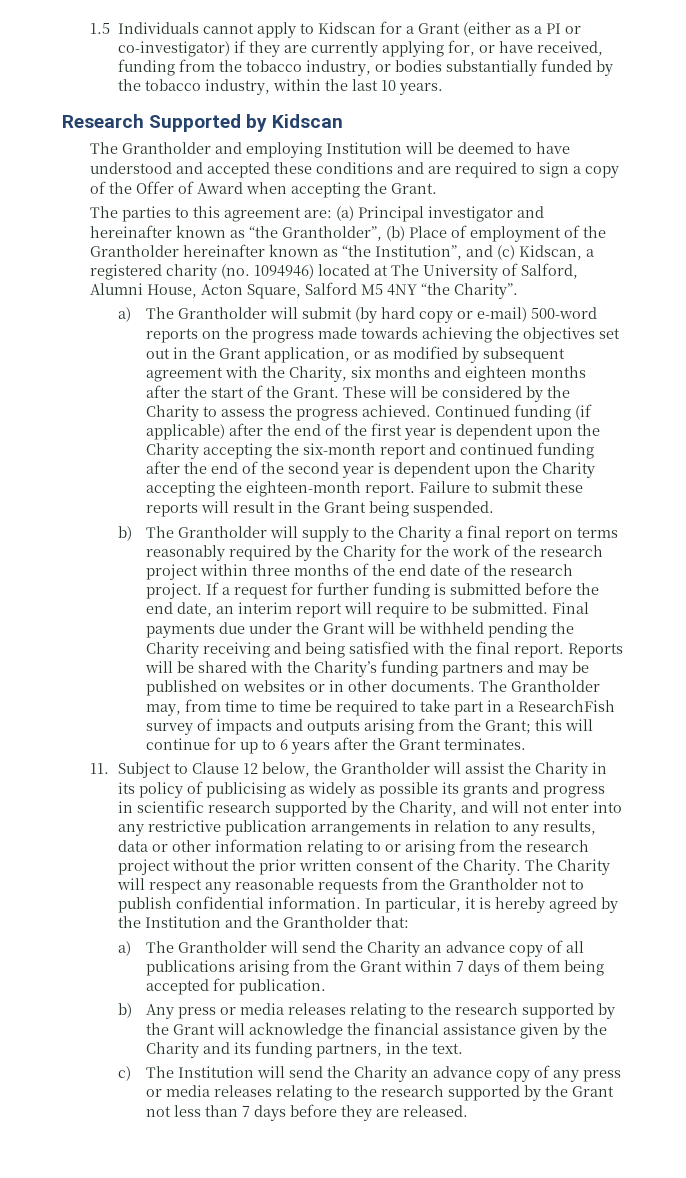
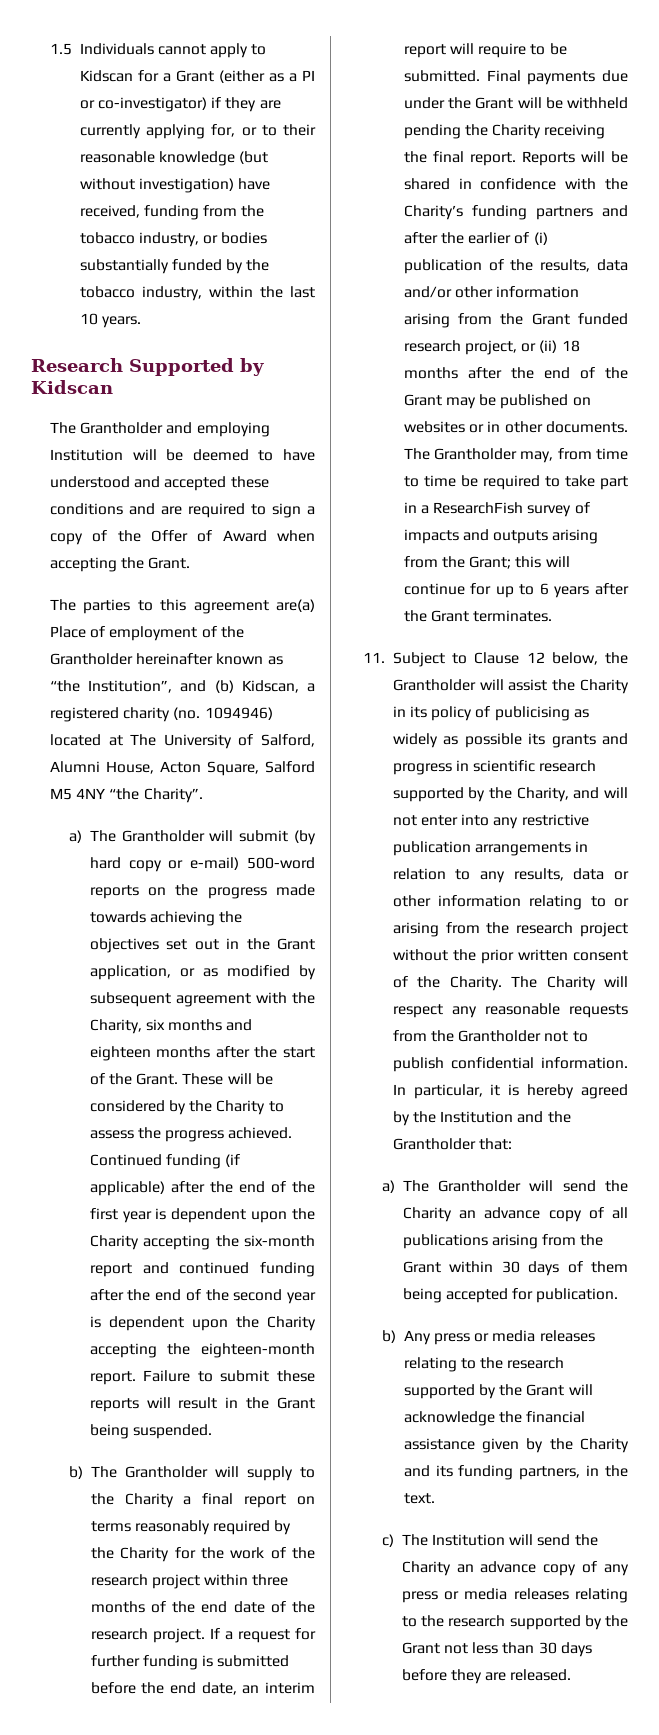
- 1.5 Individuals cannot apply to Kidscan for a Grant (either as a PI or co-investigator) if they are currently applying for, or have received, funding from the tobacco industry, or bodies substantially funded by the tobacco industry, within the last 10 years.
+ 1.5 Individuals cannot apply to Kidscan for a Grant (either as a PI or co-investigator) if they are currently applying for, or to their reasonable knowledge (but without investigation) have received, funding from the tobacco industry, or bodies substantially funded by the tobacco industry, within the last 10 years.
- The parties to this agreement are: (a) Principal investigator and hereinafter known as “the Grantholder”, (b) Place of employment of the Grantholder hereinafter known as “the Institution”, and (c) Kidscan, a registered charity (no. 1094946) located at The University of Salford, Alumni House, Acton Square, Salford M5 4NY “the Charity”.
+ The parties to this agreement are(a) Place of employment of the Grantholder hereinafter known as “the Institution”, and (b) Kidscan, a registered charity (no. 1094946) located at The University of Salford, Alumni House, Acton Square, Salford M5 4NY “the Charity”.
- Final payments due under the Grant will be withheld pending the Charity receiving and being satisfied with the final report.
+ Final payments due under the Grant will be withheld pending the Charity receiving the final report.
- Reports will be shared with the Charity’s funding partners and may be published on websites or in other documents.
+ Reports will be shared in confidence with the Charity’s funding partners and after the earlier of (i) publication of the results, data and/or other information arising from the Grant funded research project, or (ii) 18 months after the end of the Grant may be published on websites or in other documents.
- a) The Grantholder will send the Charity an advance copy of all publications arising from the Grant within 7 days of them being accepted for publication.
+ a) The Grantholder will send the Charity an advance copy of all publications arising from the Grant within 30 days of them being accepted for publication.
- c) The Institution will send the Charity an advance copy of any press or media releases relating to the research supported by the Grant not less than 7 days before they are released.
+ c) The Institution will send the Charity an advance copy of any press or media releases relating to the research supported by the Grant not less than 30 days before they are released.

